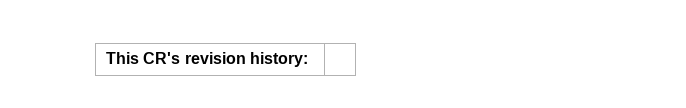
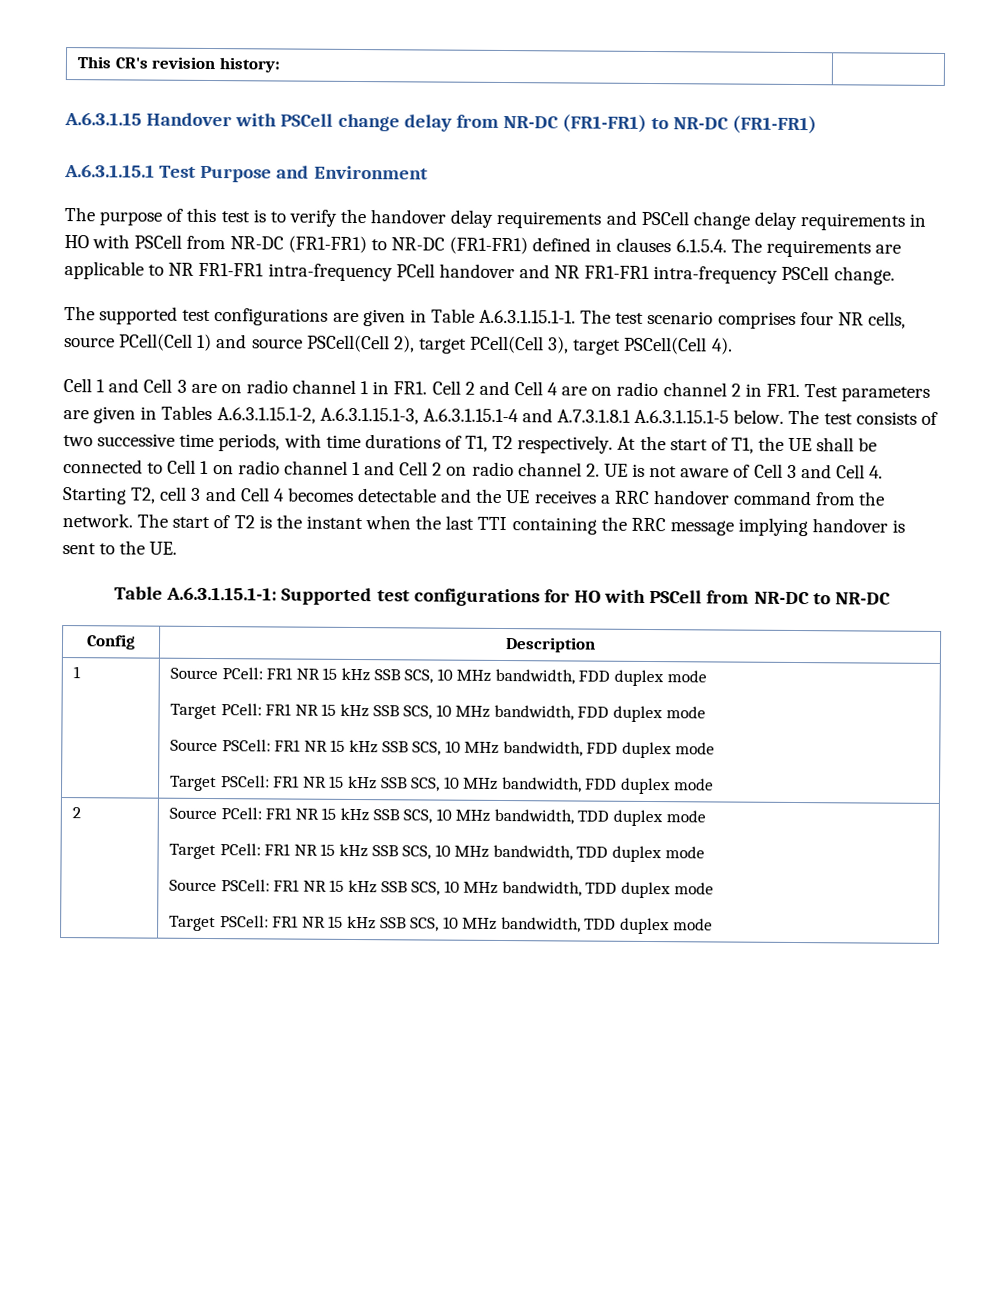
+ A.6.3.1.15 Handover with PSCell change delay from NR-DC (FR1-FR1) to NR-DC (FR1-FR1)
+ A.6.3.1.15.1 Test Purpose and Environment
+ The purpose of this test is to verify the handover delay requirements and PSCell change delay requirements in HO with PSCell from NR-DC (FR1-FR1) to NR-DC (FR1-FR1) defined in clauses 6.1.5.4. The requirements are applicable to NR FR1-FR1 intra-frequency PCell handover and NR FR1-FR1 intra-frequency PSCell change.
+ The supported test configurations are given in Table A.6.3.1.15.1-1. The test scenario comprises four NR cells, source PCell(Cell 1) and source PSCell(Cell 2), target PCell(Cell 3), target PSCell(Cell 4).
+ Cell 1 and Cell 3 are on radio channel 1 in FR1. Cell 2 and Cell 4 are on radio channel 2 in FR1. Test parameters are given in Tables A.6.3.1.15.1-2, A.6.3.1.15.1-3, A.6.3.1.15.1-4 and A.7.3.1.8.1 A.6.3.1.15.1-5 below. The test consists of two successive time periods, with time durations of T1, T2 respectively. At the start of T1, the UE shall be connected to Cell 1 on radio channel 1 and Cell 2 on radio channel 2. UE is not aware of Cell 3 and Cell 4. Starting T2, cell 3 and Cell 4 becomes detectable and the UE receives a RRC handover command from the network. The start of T2 is the instant when the last TTI containing the RRC message implying handover is sent to the UE.
+ Table A.6.3.1.15.1-1: Supported test configurations for HO with PSCell from NR-DC to NR-DC
+ Config | Description
+ 1 | Source PCell: FR1 NR 15 kHz SSB SCS, 10 MHz bandwidth, FDD duplex mode
+ Target PCell: FR1 NR 15 kHz SSB SCS, 10 MHz bandwidth, FDD duplex mode
+ Source PSCell: FR1 NR 15 kHz SSB SCS, 10 MHz bandwidth, FDD duplex mode
+ Target PSCell: FR1 NR 15 kHz SSB SCS, 10 MHz bandwidth, FDD duplex mode
+ 2 | Source PCell: FR1 NR 15 kHz SSB SCS, 10 MHz bandwidth, TDD duplex mode
+ Target PCell: FR1 NR 15 kHz SSB SCS, 10 MHz bandwidth, TDD duplex mode
+ Source PSCell: FR1 NR 15 kHz SSB SCS, 10 MHz bandwidth, TDD duplex mode
+ Target PSCell: FR1 NR 15 kHz SSB SCS, 10 MHz bandwidth, TDD duplex mode

